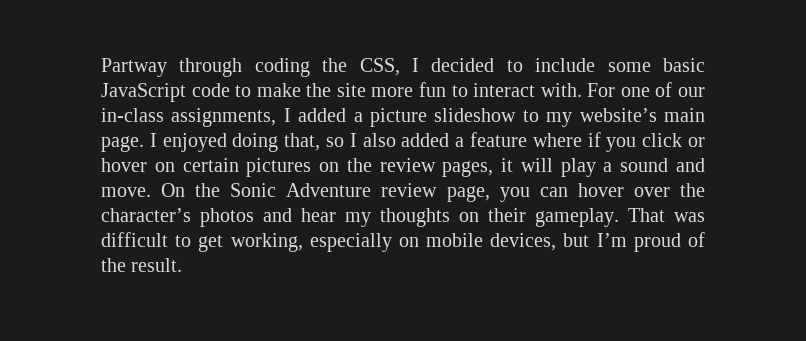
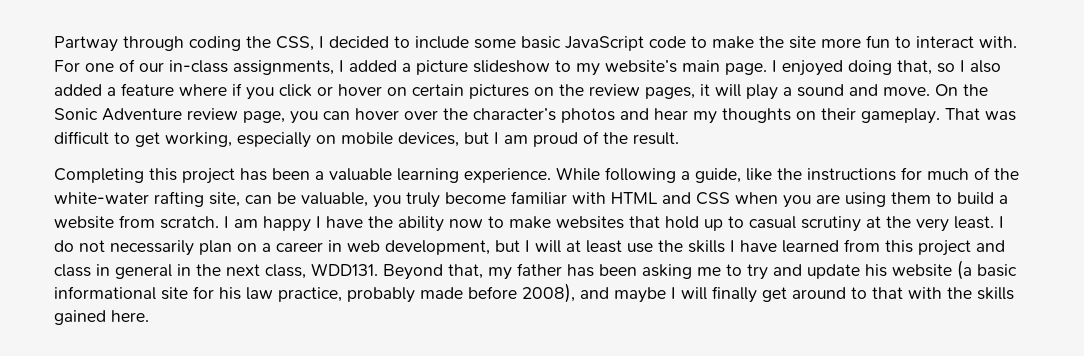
- That was difficult to get working, especially on mobile devices, but I’m proud of the result.
+ That was difficult to get working, especially on mobile devices, but I am proud of the result.
+ Completing this project has been a valuable learning experience. While following a guide, like the instructions for much of the white-water rafting site, can be valuable, you truly become familiar with HTML and CSS when you are using them to build a website from scratch. I am happy I have the ability now to make websites that hold up to casual scrutiny at the very least. I do not necessarily plan on a career in web development, but I will at least use the skills I have learned from this project and class in general in the next class, WDD131. Beyond that, my father has been asking me to try and update his website (a basic informational site for his law practice, probably made before 2008), and maybe I will finally get around to that with the skills gained here.

